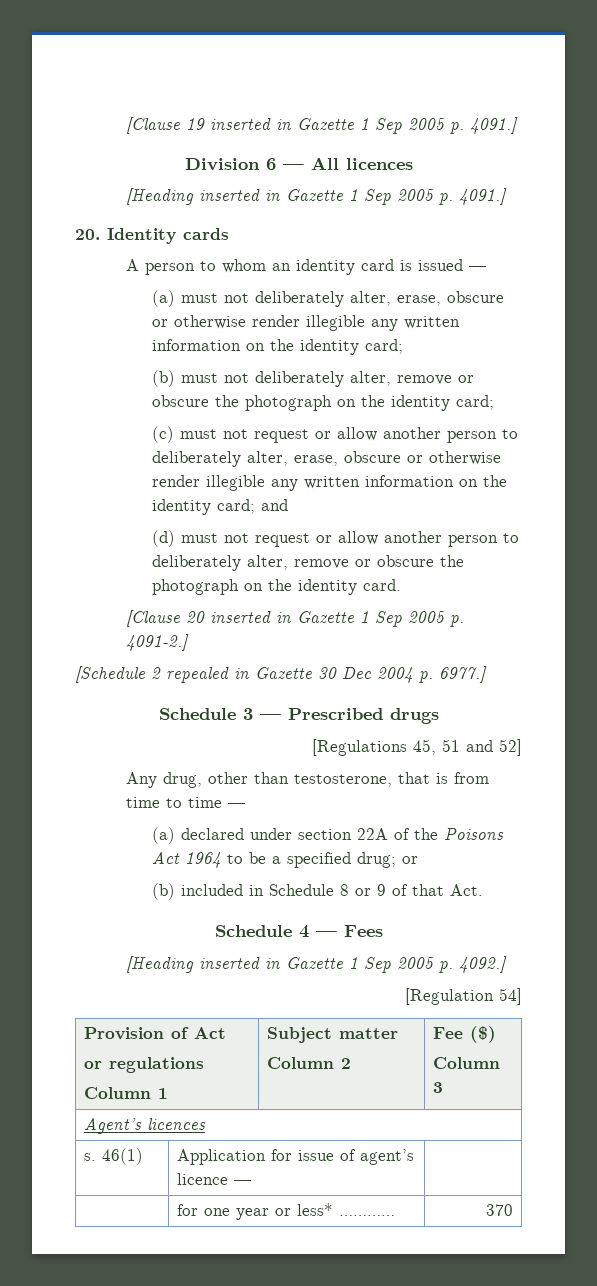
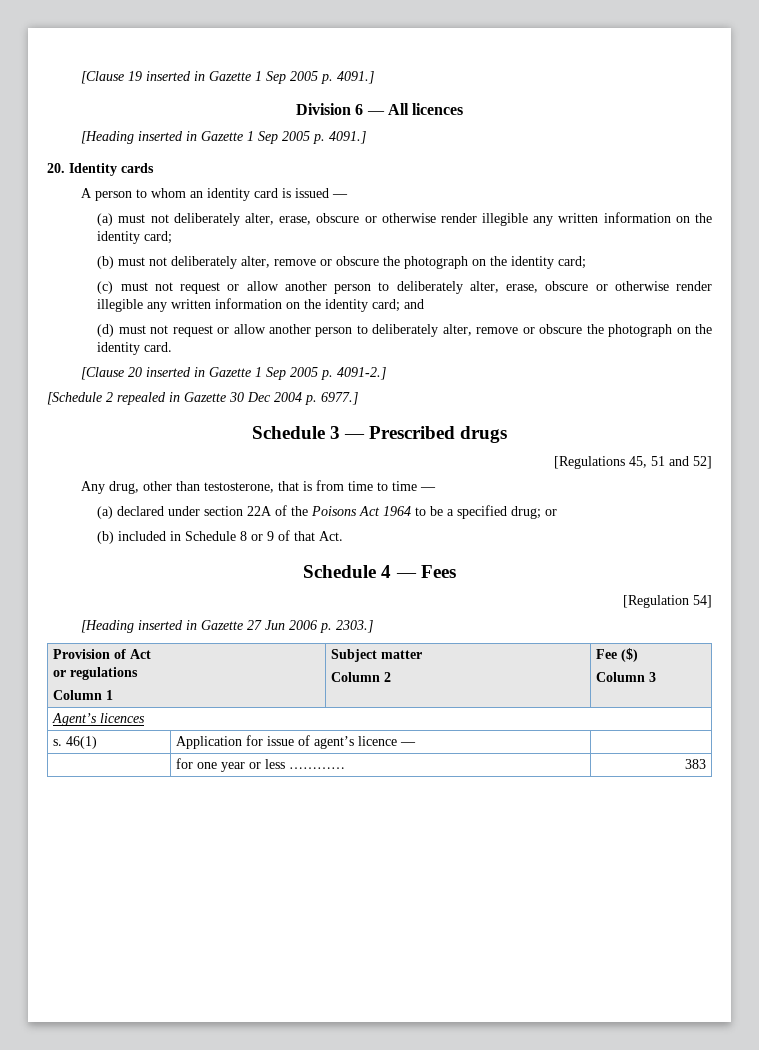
- [Heading inserted in Gazette 1 Sep 2005 p. 4092.]
  [Regulation 54]
+ [Heading inserted in Gazette 27 Jun 2006 p. 2303.]
- | for one year or less* ………… | 370
+ | for one year or less ………… | 383

